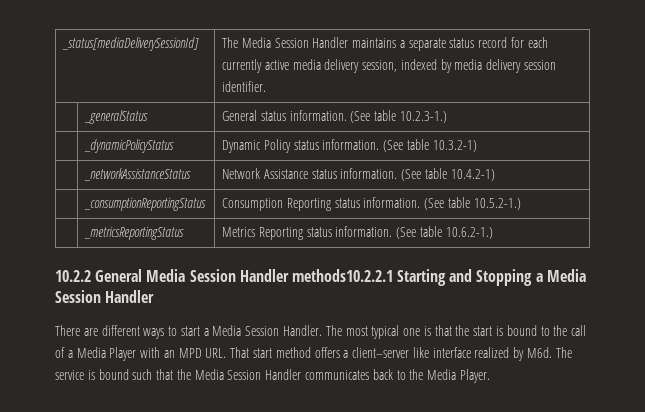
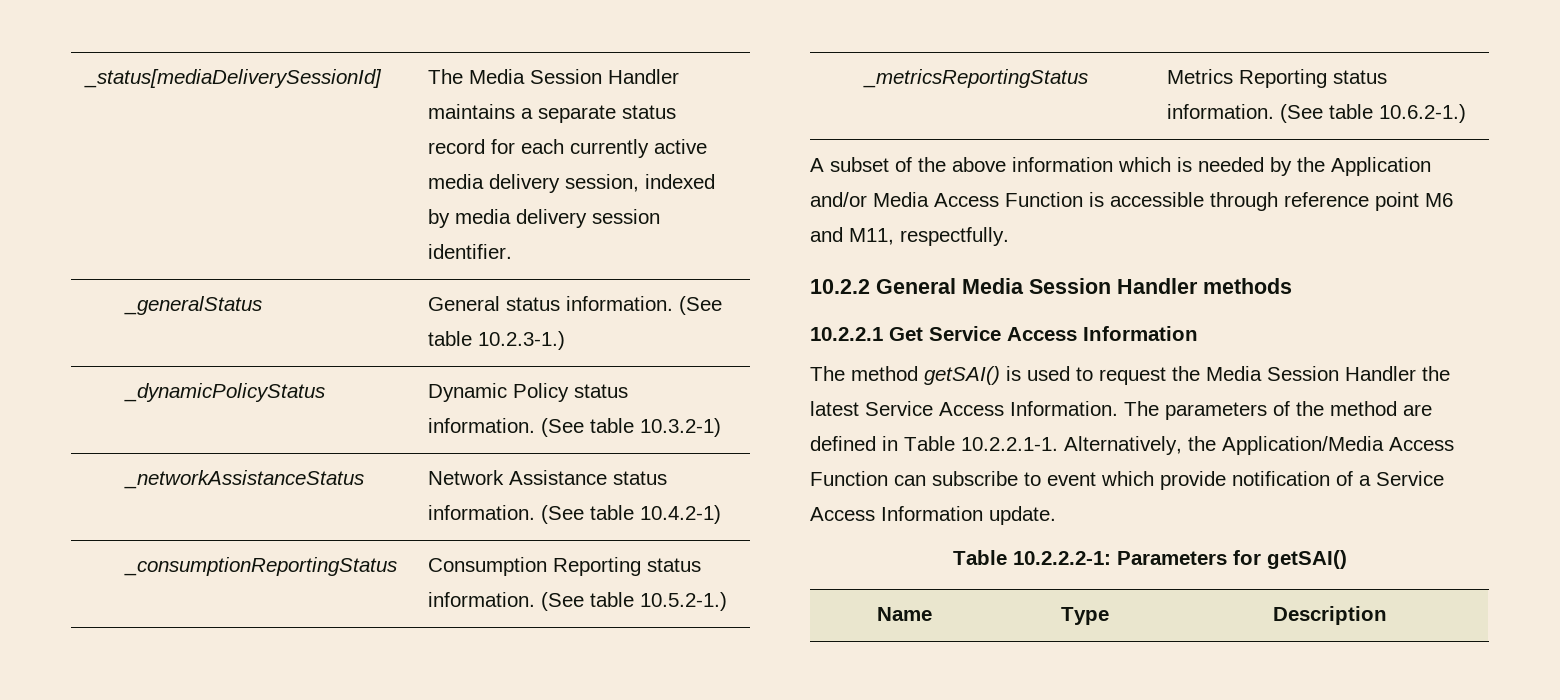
+ A subset of the above information which is needed by the Application and/or Media Access Function is accessible through reference point M6 and M11, respectfully.
- 10.2.2 General Media Session Handler methods10.2.2.1 Starting and Stopping a Media Session Handler
- There are different ways to start a Media Session Handler. The most typical one is that the start is bound to the call of a Media Player with an MPD URL. That start method offers a client–server like interface realized by M6d. The service is bound such that the Media Session Handler communicates back to the Media Player.
+ 10.2.2 General Media Session Handler methods
+ 10.2.2.1 Get Service Access Information
+ The method getSAI() is used to request the Media Session Handler the latest Service Access Information. The parameters of the method are defined in Table 10.2.2.1-1. Alternatively, the Application/Media Access Function can subscribe to event which provide notification of a Service Access Information update.
+ Table 10.2.2.2-1: Parameters for getSAI()
+ Name | Type | Description

